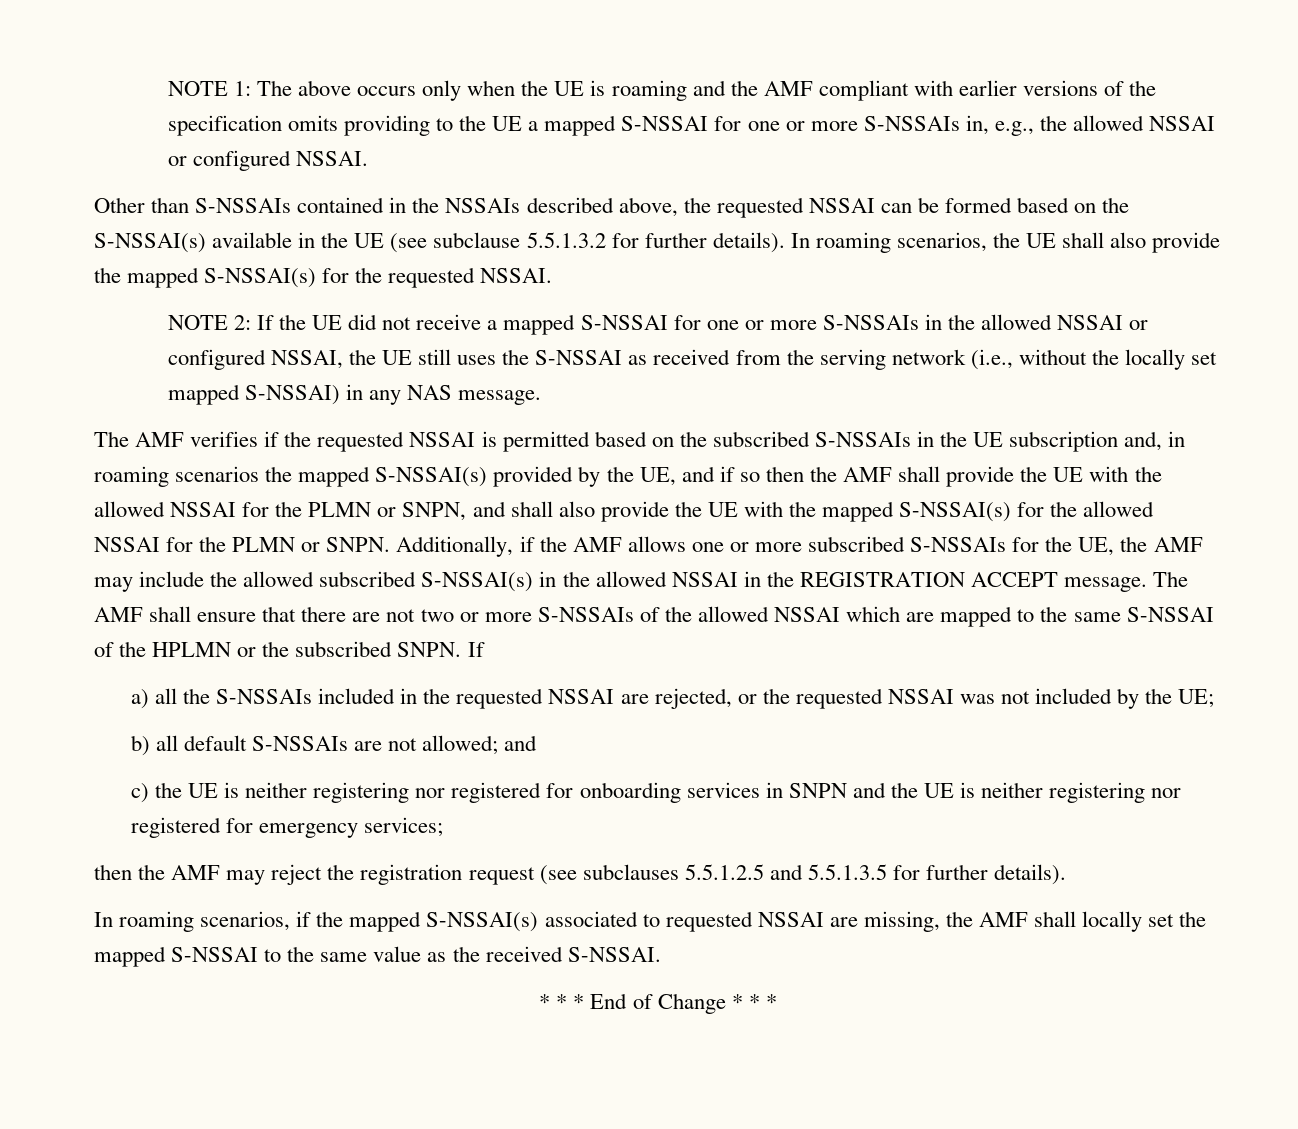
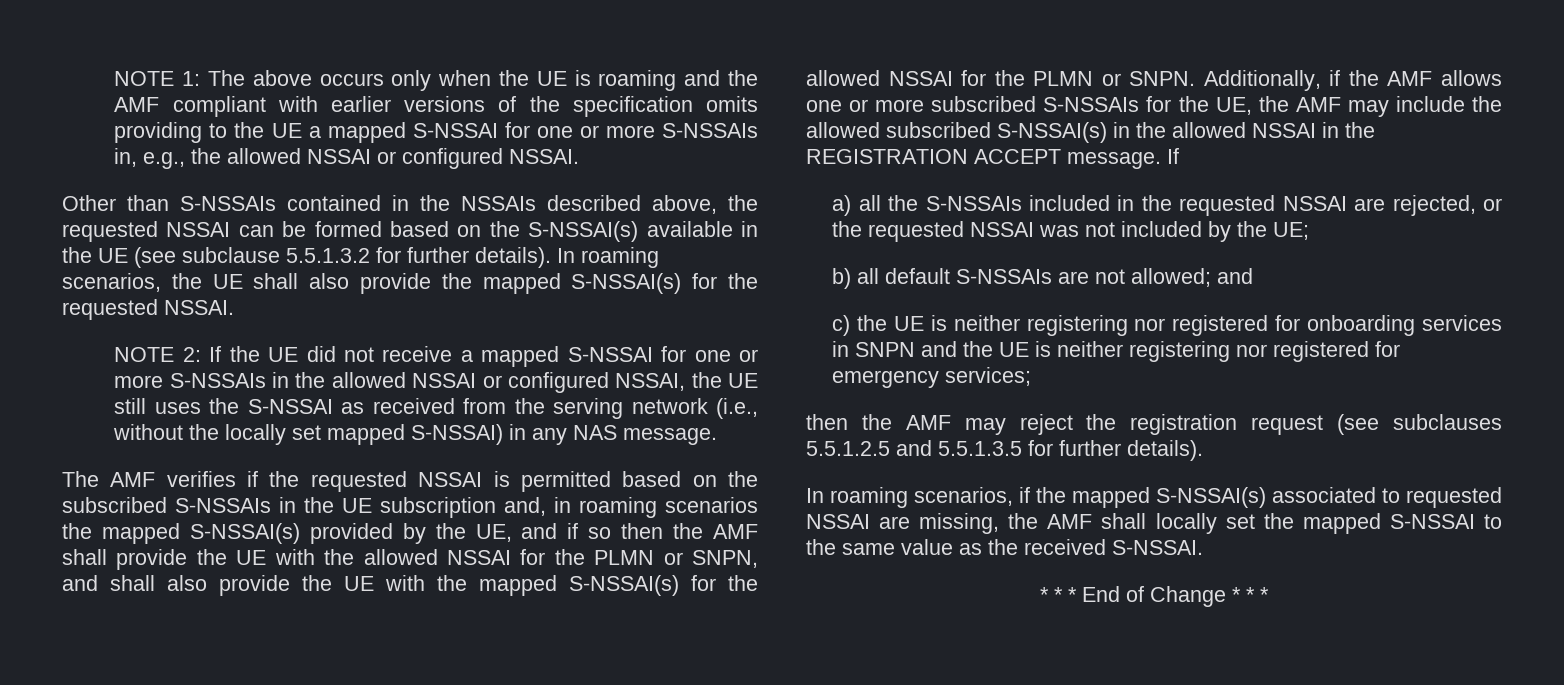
- The AMF shall ensure that there are not two or more S-NSSAIs of the allowed NSSAI which are mapped to the same S-NSSAI of the HPLMN or the subscribed SNPN.

